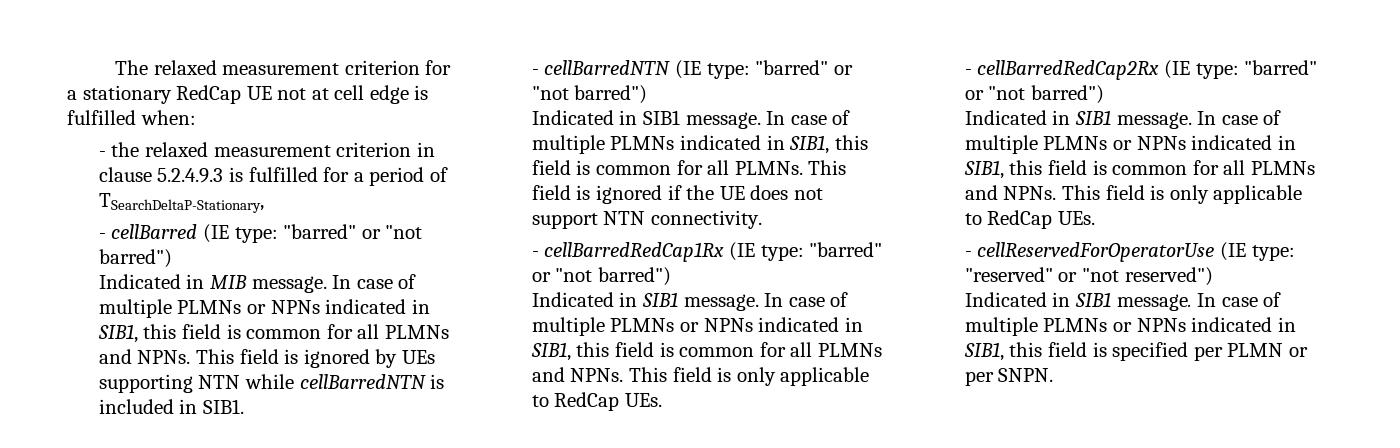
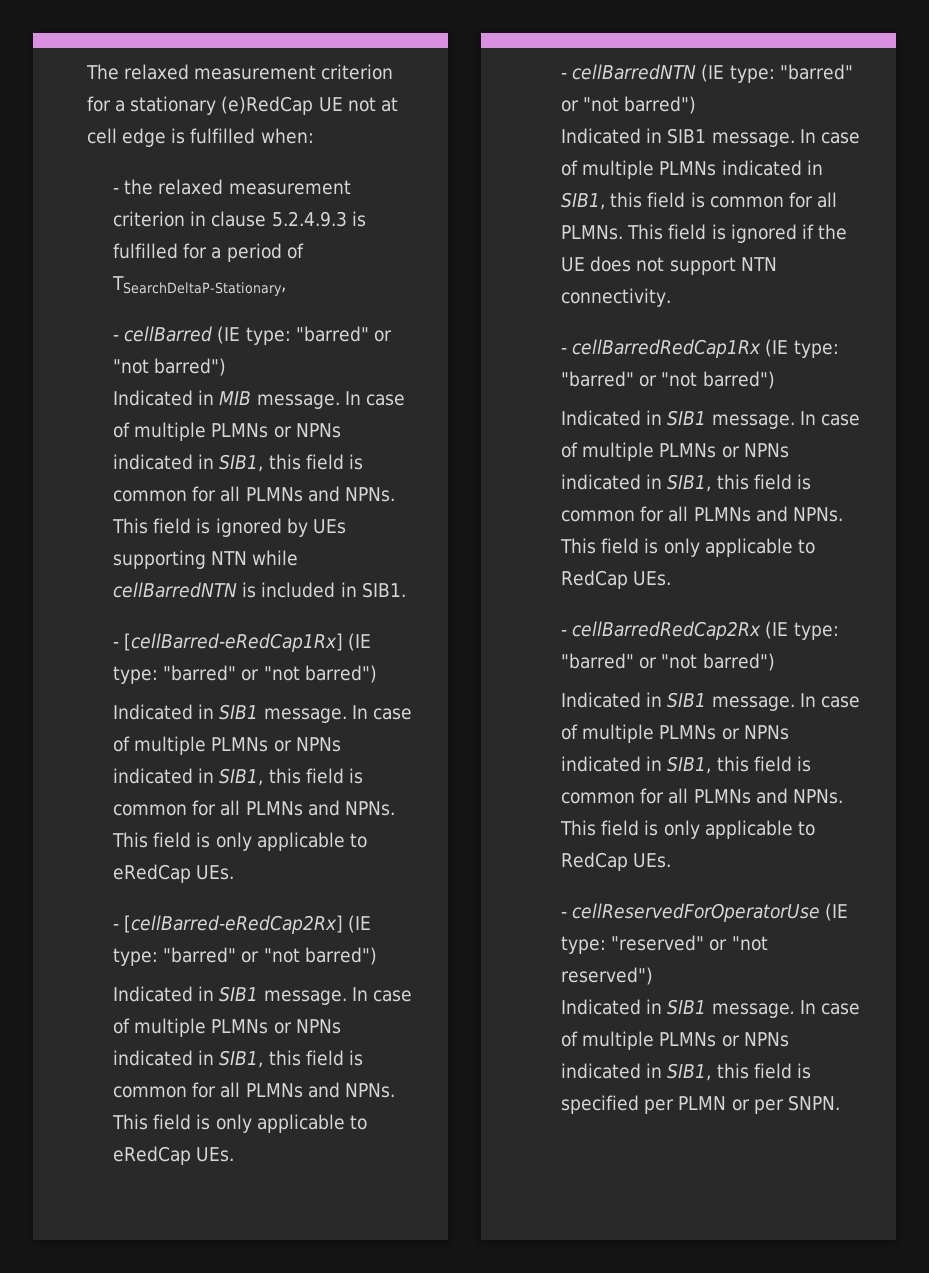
- The relaxed measurement criterion for a stationary RedCap UE not at cell edge is fulfilled when:
+ The relaxed measurement criterion for a stationary (e)RedCap UE not at cell edge is fulfilled when:
+ - [cellBarred-eRedCap1Rx] (IE type: "barred" or "not barred")
+ Indicated in SIB1 message. In case of multiple PLMNs or NPNs indicated in SIB1, this field is common for all PLMNs and NPNs. This field is only applicable to eRedCap UEs.
+ - [cellBarred-eRedCap2Rx] (IE type: "barred" or "not barred")
+ Indicated in SIB1 message. In case of multiple PLMNs or NPNs indicated in SIB1, this field is common for all PLMNs and NPNs. This field is only applicable to eRedCap UEs.

